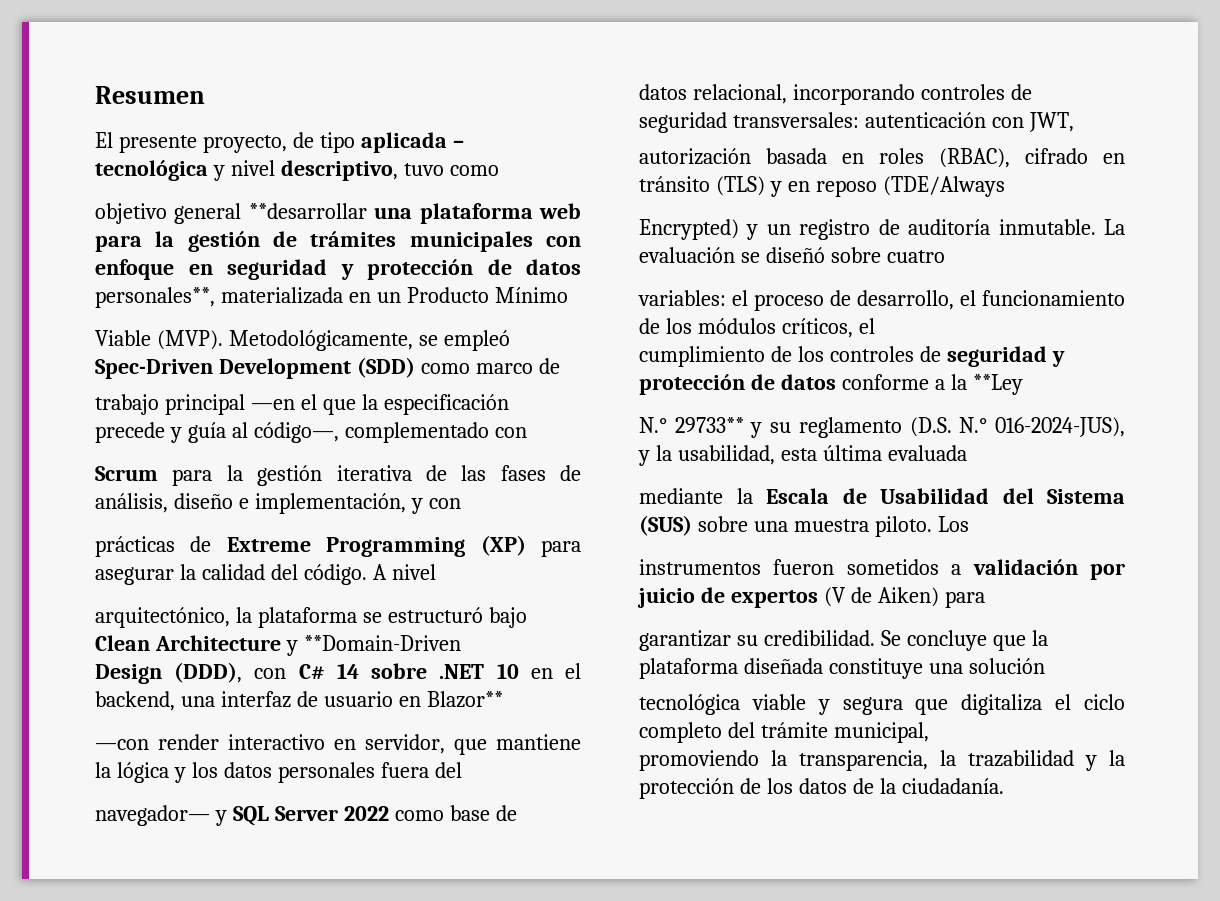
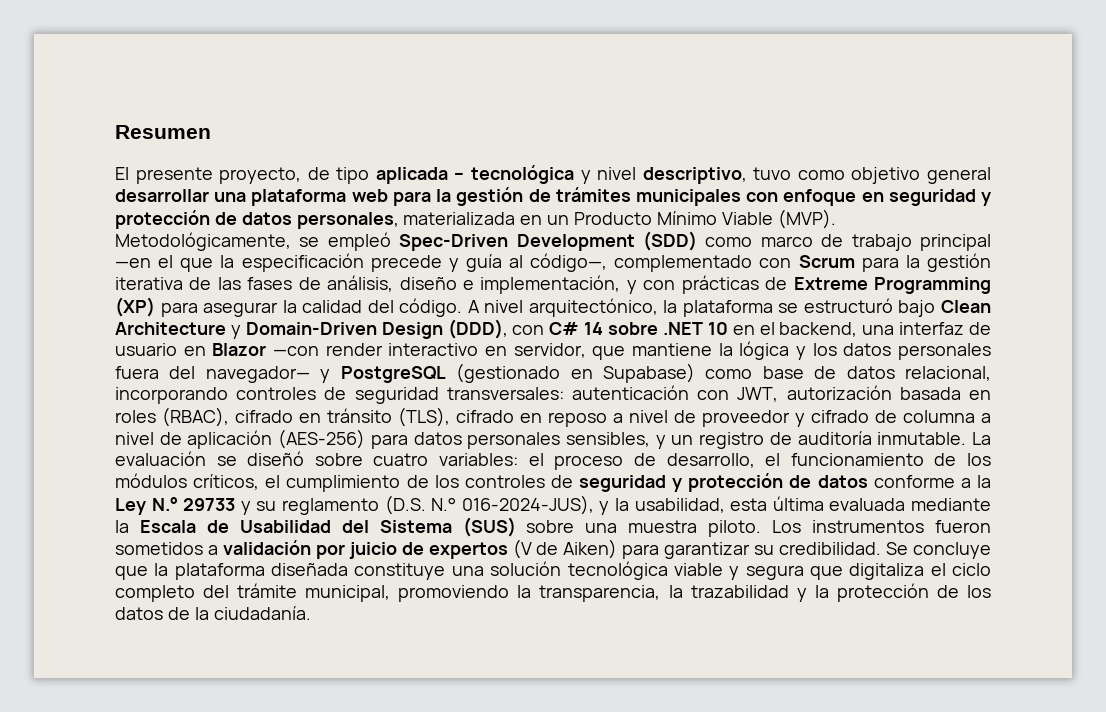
- El presente proyecto, de tipo aplicada – tecnológica y nivel descriptivo, tuvo como
- objetivo general **desarrollar una plataforma web para la gestión de trámites municipales con enfoque en seguridad y protección de datos personales**, materializada en un Producto Mínimo
- Viable (MVP).
+ El presente proyecto, de tipo aplicada – tecnológica y nivel descriptivo, tuvo como objetivo general desarrollar una plataforma web para la gestión de trámites municipales con enfoque en seguridad y protección de datos personales, materializada en un Producto Mínimo Viable (MVP).
- Metodológicamente, se empleó Spec-Driven Development (SDD) como marco de
- trabajo principal —en el que la especificación precede y guía al código—, complementado con
- Scrum para la gestión iterativa de las fases de análisis, diseño e implementación, y con
- prácticas de Extreme Programming (XP) para asegurar la calidad del código.
+ Metodológicamente, se empleó Spec-Driven Development (SDD) como marco de trabajo principal —en el que la especificación precede y guía al código—, complementado con Scrum para la gestión iterativa de las fases de análisis, diseño e implementación, y con prácticas de Extreme Programming (XP) para asegurar la calidad del código.
- A nivel
- arquitectónico, la plataforma se estructuró bajo Clean Architecture y **Domain-Driven
- Design (DDD), con C# 14 sobre .NET 10 en el backend, una interfaz de usuario en Blazor**
- —con render interactivo en servidor, que mantiene la lógica y los datos personales fuera del
- navegador— y SQL Server 2022 como base de
- datos relacional, incorporando controles de seguridad transversales:
+ A nivel arquitectónico, la plataforma se estructuró bajo Clean Architecture y Domain-Driven Design (DDD), con C# 14 sobre .NET 10 en el backend, una interfaz de usuario en Blazor —con render interactivo en servidor, que mantiene la lógica y los datos personales fuera del navegador— y PostgreSQL (gestionado en Supabase) como base de datos relacional, incorporando controles de seguridad transversales:
- autenticación con JWT,
- autorización basada en roles (RBAC), cifrado en tránsito (TLS) y en reposo (TDE/Always
- Encrypted) y un registro de auditoría inmutable.
+ autenticación con JWT, autorización basada en roles (RBAC), cifrado en tránsito (TLS), cifrado en reposo a nivel de proveedor y cifrado de columna a nivel de aplicación (AES-256) para datos personales sensibles, y un registro de auditoría inmutable.
- La evaluación se diseñó sobre cuatro
- variables: el proceso de desarrollo, el funcionamiento de los módulos críticos, el
- cumplimiento de los controles de seguridad y protección de datos conforme a la **Ley
- N.° 29733** y su reglamento (D.S. N.° 016-2024-JUS), y la usabilidad, esta última evaluada
- mediante la Escala de Usabilidad del Sistema (SUS) sobre una muestra piloto.
+ La evaluación se diseñó sobre cuatro variables: el proceso de desarrollo, el funcionamiento de los módulos críticos, el cumplimiento de los controles de seguridad y protección de datos conforme a la Ley N.° 29733 y su reglamento (D.S. N.° 016-2024-JUS), y la usabilidad, esta última evaluada mediante la Escala de Usabilidad del Sistema (SUS) sobre una muestra piloto.
- Los
- instrumentos fueron sometidos a validación por juicio de expertos (V de Aiken) para
- garantizar su credibilidad.
+ Los instrumentos fueron sometidos a validación por juicio de expertos (V de Aiken) para garantizar su credibilidad.
- Se concluye que la plataforma diseñada constituye una solución
- tecnológica viable y segura que digitaliza el ciclo completo del trámite municipal,
- promoviendo la transparencia, la trazabilidad y la protección de los datos de la ciudadanía.
+ Se concluye que la plataforma diseñada constituye una solución tecnológica viable y segura que digitaliza el ciclo completo del trámite municipal, promoviendo la transparencia, la trazabilidad y la protección de los datos de la ciudadanía.

